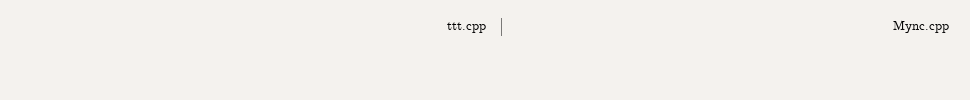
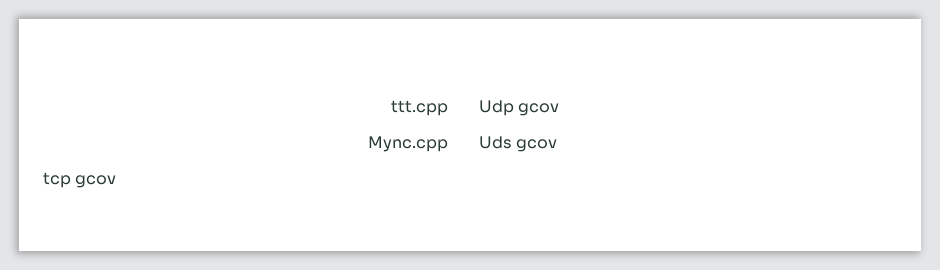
+ tcp gcov
+ Udp gcov
+ Uds gcov

